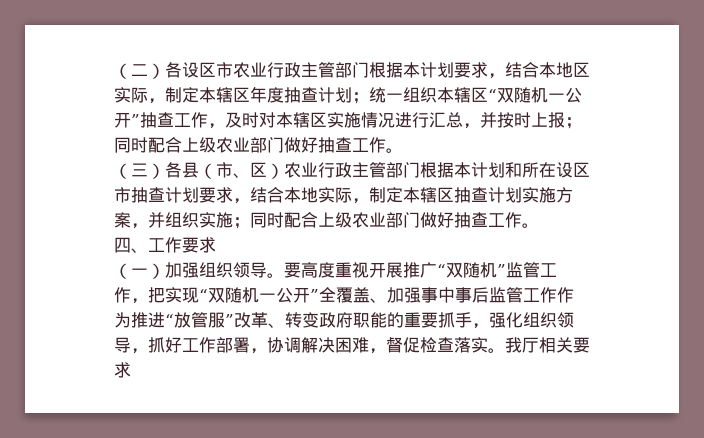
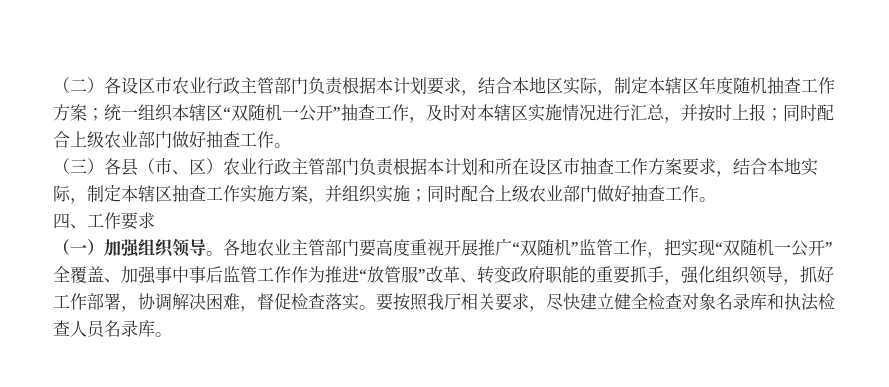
- （二）各设区市农业行政主管部门根据本计划要求，结合本地区实际，制定本辖区年度抽查计划；统一组织本辖区“双随机一公开”抽查工作，及时对本辖区实施情况进行汇总，并按时上报；同时配合上级农业部门做好抽查工作。
+ （二）各设区市农业行政主管部门负责根据本计划要求，结合本地区实际，制定本辖区年度随机抽查工作方案；统一组织本辖区“双随机一公开”抽查工作，及时对本辖区实施情况进行汇总，并按时上报；同时配合上级农业部门做好抽查工作。
- （三）各县（市、区）农业行政主管部门根据本计划和所在设区市抽查计划要求，结合本地实际，制定本辖区抽查计划实施方案，并组织实施；同时配合上级农业部门做好抽查工作。
+ （三）各县（市、区）农业行政主管部门负责根据本计划和所在设区市抽查工作方案要求，结合本地实际，制定本辖区抽查工作实施方案，并组织实施；同时配合上级农业部门做好抽查工作。
- 要高度重视开展推广“双随机”监管工作，把实现“双随机一公开”全覆盖、加强事中事后监管工作作为推进“放管服”改革、转变政府职能的重要抓手，强化组织领导，抓好工作部署，协调解决困难，督促检查落实。
+ 各地农业主管部门要高度重视开展推广“双随机”监管工作，把实现“双随机一公开”全覆盖、加强事中事后监管工作作为推进“放管服”改革、转变政府职能的重要抓手，强化组织领导，抓好工作部署，协调解决困难，督促检查落实。
- 我厅相关要求
+ 要按照我厅相关要求，尽快建立健全检查对象名录库和执法检查人员名录库。

